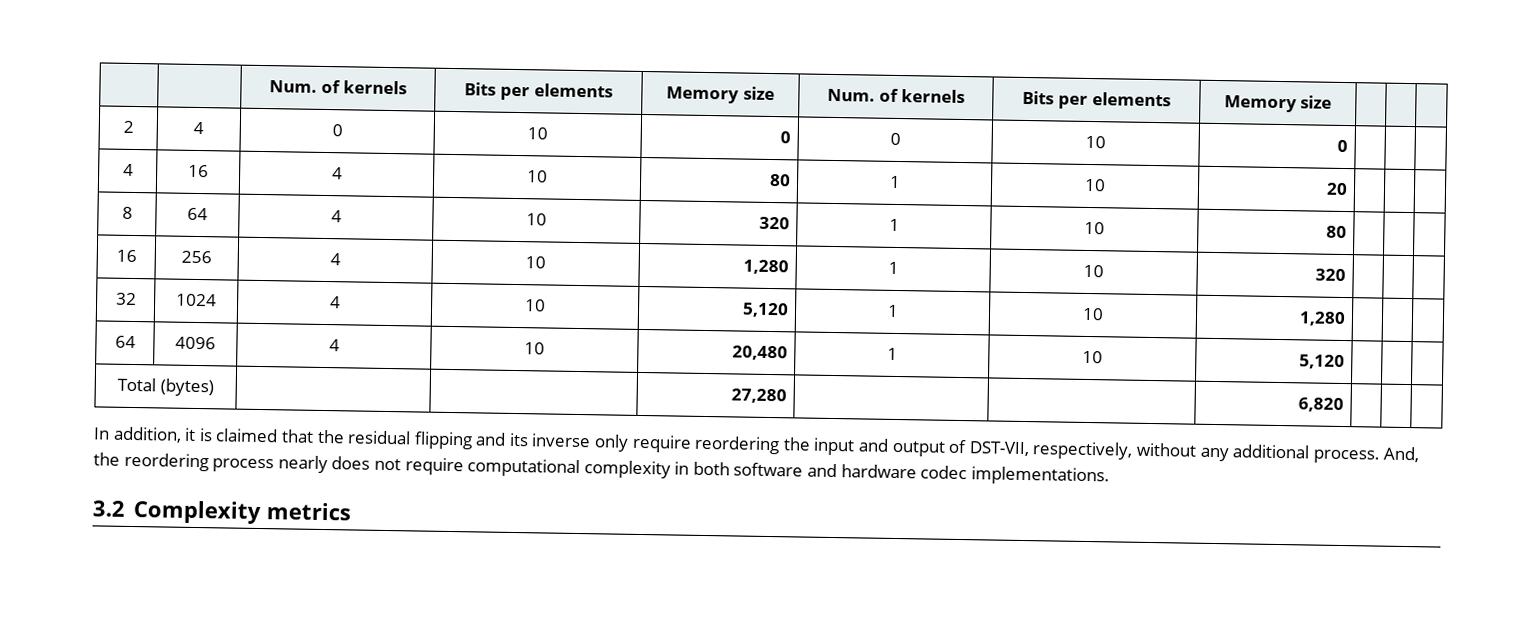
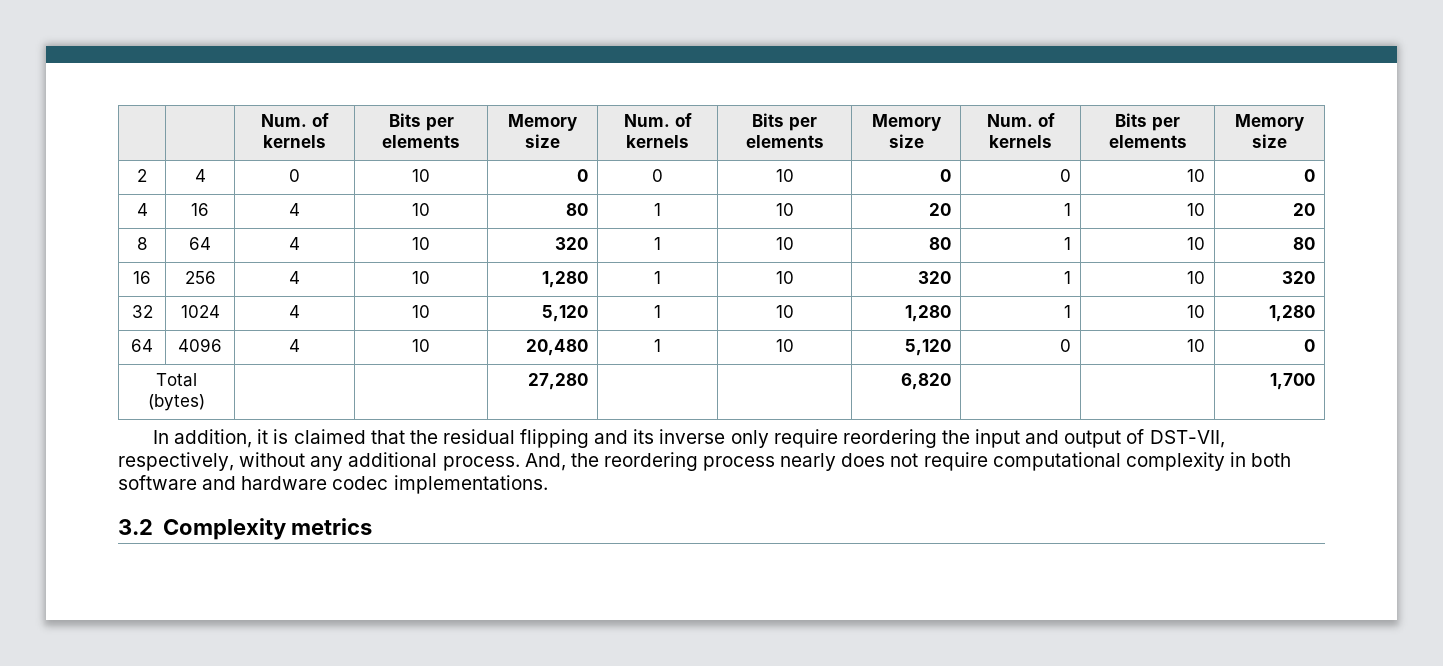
- | | Num. of kernels | Bits per elements | Memory size | Num. of kernels | Bits per elements | Memory size | | |
+ | | Num. of kernels | Bits per elements | Memory size | Num. of kernels | Bits per elements | Memory size | Num. of kernels | Bits per elements | Memory size
- 2 | 4 | 0 | 10 | 0 | 0 | 10 | 0 | | |
+ 2 | 4 | 0 | 10 | 0 | 0 | 10 | 0 | 0 | 10 | 0
- 4 | 16 | 4 | 10 | 80 | 1 | 10 | 20 | | |
+ 4 | 16 | 4 | 10 | 80 | 1 | 10 | 20 | 1 | 10 | 20
- 8 | 64 | 4 | 10 | 320 | 1 | 10 | 80 | | |
+ 8 | 64 | 4 | 10 | 320 | 1 | 10 | 80 | 1 | 10 | 80
- 16 | 256 | 4 | 10 | 1,280 | 1 | 10 | 320 | | |
+ 16 | 256 | 4 | 10 | 1,280 | 1 | 10 | 320 | 1 | 10 | 320
- 32 | 1024 | 4 | 10 | 5,120 | 1 | 10 | 1,280 | | |
+ 32 | 1024 | 4 | 10 | 5,120 | 1 | 10 | 1,280 | 1 | 10 | 1,280
- 64 | 4096 | 4 | 10 | 20,480 | 1 | 10 | 5,120 | | |
+ 64 | 4096 | 4 | 10 | 20,480 | 1 | 10 | 5,120 | 0 | 10 | 0
- Total (bytes) | | | 27,280 | | | 6,820 | | |
+ Total (bytes) | | | 27,280 | | | 6,820 | | | 1,700

